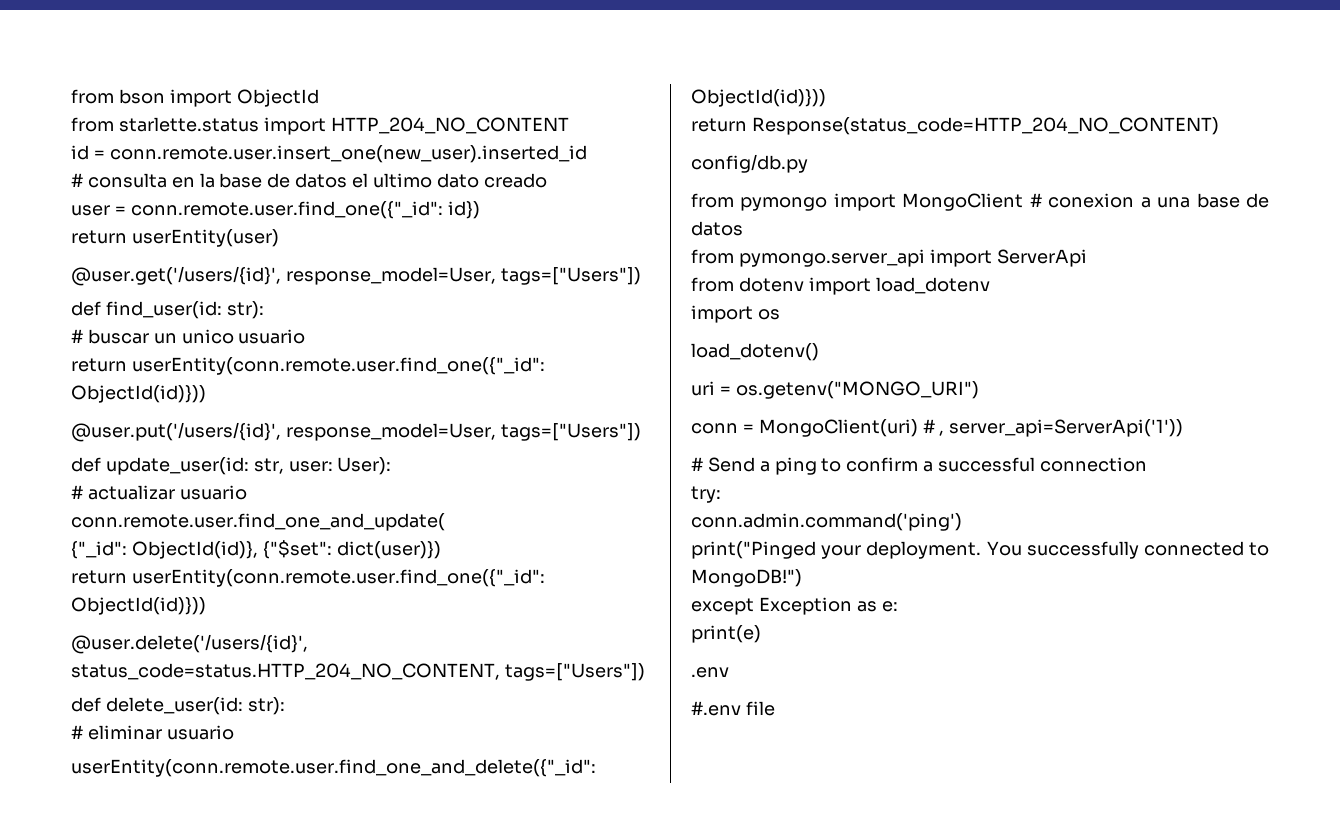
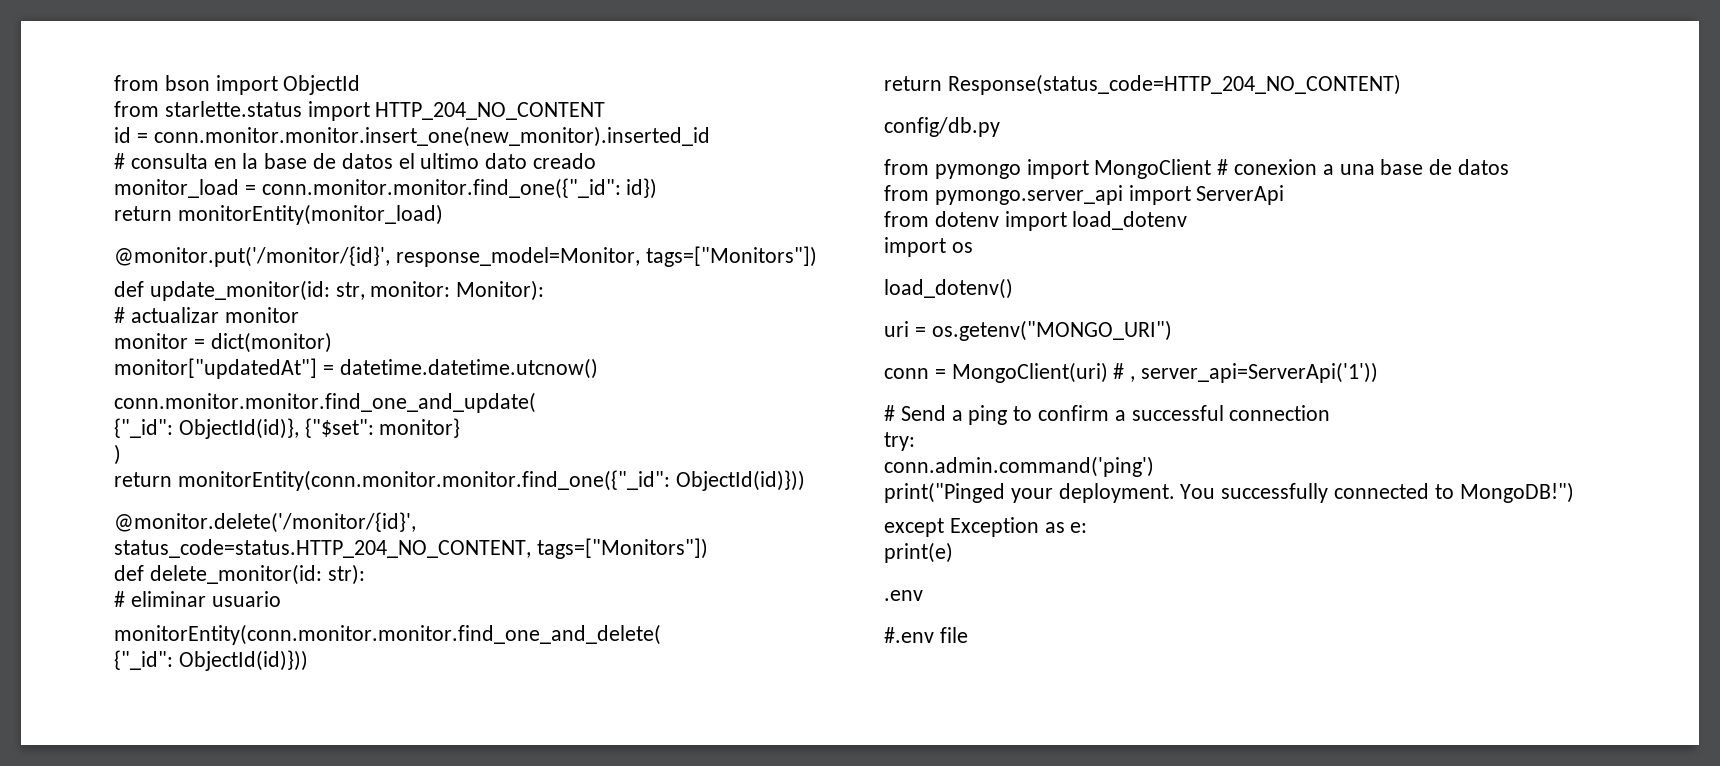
- id = conn.remote.user.insert_one(new_user).inserted_id
+ id = conn.monitor.monitor.insert_one(new_monitor).inserted_id
- user = conn.remote.user.find_one({"_id": id})
+ monitor_load = conn.monitor.monitor.find_one({"_id": id})
- return userEntity(user)
- @user.get('/users/{id}', response_model=User, tags=["Users"])
- def find_user(id: str):
- # buscar un unico usuario
- return userEntity(conn.remote.user.find_one({"_id": ObjectId(id)}))
- @user.put('/users/{id}', response_model=User, tags=["Users"])
- def update_user(id: str, user: User):
- # actualizar usuario
- conn.remote.user.find_one_and_update(
+ return monitorEntity(monitor_load)
+ @monitor.put('/monitor/{id}', response_model=Monitor, tags=["Monitors"])
+ def update_monitor(id: str, monitor: Monitor):
+ # actualizar monitor
+ monitor = dict(monitor)
+ monitor["updatedAt"] = datetime.datetime.utcnow()
+ conn.monitor.monitor.find_one_and_update(
- {"_id": ObjectId(id)}, {"$set": dict(user)})
- return userEntity(conn.remote.user.find_one({"_id": ObjectId(id)}))
- @user.delete('/users/{id}', status_code=status.HTTP_204_NO_CONTENT, tags=["Users"])
- def delete_user(id: str):
+ {"_id": ObjectId(id)}, {"$set": monitor}
+ )
+ return monitorEntity(conn.monitor.monitor.find_one({"_id": ObjectId(id)}))
+ @monitor.delete('/monitor/{id}', status_code=status.HTTP_204_NO_CONTENT, tags=["Monitors"])
+ def delete_monitor(id: str):
- userEntity(conn.remote.user.find_one_and_delete({"_id": ObjectId(id)}))
+ monitorEntity(conn.monitor.monitor.find_one_and_delete(
+ {"_id": ObjectId(id)}))

